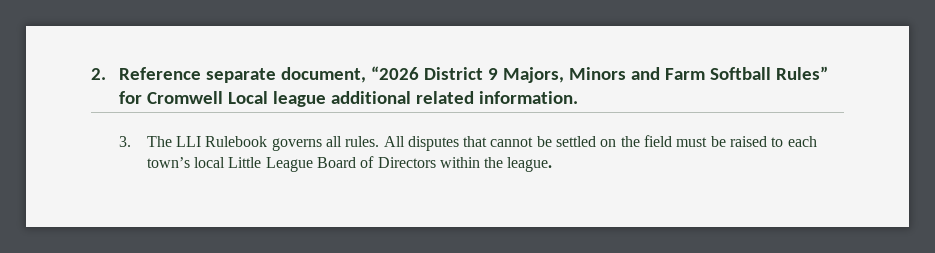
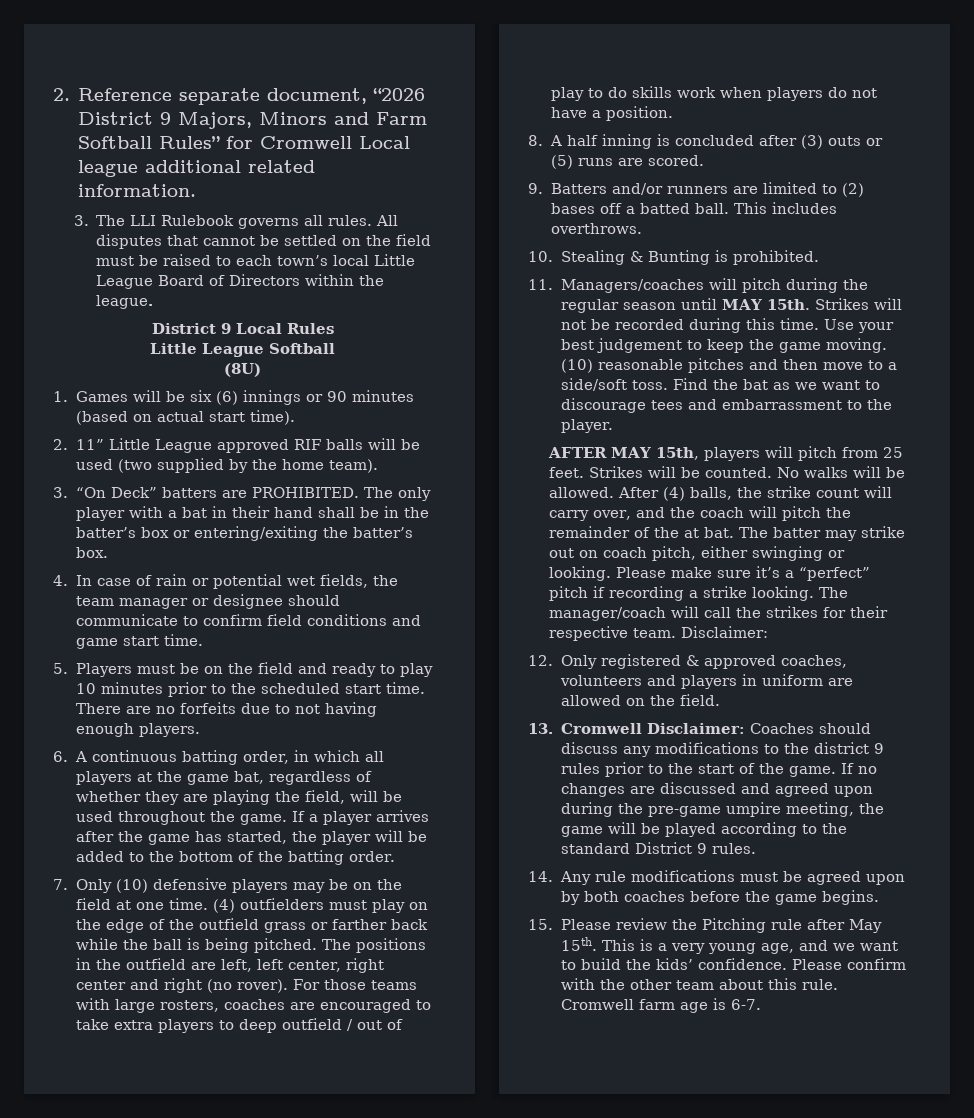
+ District 9 Local Rules
+ Little League Softball
+ (8U)
+ 1. Games will be six (6) innings or 90 minutes (based on actual start time).
+ 2. 11” Little League approved RIF balls will be used (two supplied by the home team).
+ 3. “On Deck” batters are PROHIBITED. The only player with a bat in their hand shall be in the batter’s box or entering/exiting the batter’s box.
+ 4. In case of rain or potential wet fields, the team manager or designee should communicate to confirm field conditions and game start time.
+ 5. Players must be on the field and ready to play 10 minutes prior to the scheduled start time. There are no forfeits due to not having enough players.
+ 6. A continuous batting order, in which all players at the game bat, regardless of whether they are playing the field, will be used throughout the game. If a player arrives after the game has started, the player will be added to the bottom of the batting order.
+ 7. Only (10) defensive players may be on the field at one time. (4) outfielders must play on the edge of the outfield grass or farther back while the ball is being pitched. The positions in the outfield are left, left center, right center and right (no rover). For those teams with large rosters, coaches are encouraged to take extra players to deep outfield / out of play to do skills work when players do not have a position.
+ 8. A half inning is concluded after (3) outs or (5) runs are scored.
+ 9. Batters and/or runners are limited to (2) bases off a batted ball. This includes overthrows.
+ 10. Stealing & Bunting is prohibited.
+ 11. Managers/coaches will pitch during the regular season until MAY 15th. Strikes will not be recorded during this time. Use your best judgement to keep the game moving. (10) reasonable pitches and then move to a side/soft toss. Find the bat as we want to discourage tees and embarrassment to the player.
+ AFTER MAY 15th, players will pitch from 25 feet. Strikes will be counted. No walks will be allowed. After (4) balls, the strike count will carry over, and the coach will pitch the remainder of the at bat. The batter may strike out on coach pitch, either swinging or looking. Please make sure it’s a “perfect” pitch if recording a strike looking. The manager/coach will call the strikes for their respective team. Disclaimer:
+ 12. Only registered & approved coaches, volunteers and players in uniform are allowed on the field.
+ 13. Cromwell Disclaimer: Coaches should discuss any modifications to the district 9 rules prior to the start of the game. If no changes are discussed and agreed upon during the pre-game umpire meeting, the game will be played according to the standard District 9 rules.
+ 14. Any rule modifications must be agreed upon by both coaches before the game begins.
+ 15. Please review the Pitching rule after May 15th. This is a very young age, and we want to build the kids’ confidence. Please confirm with the other team about this rule. Cromwell farm age is 6-7.

